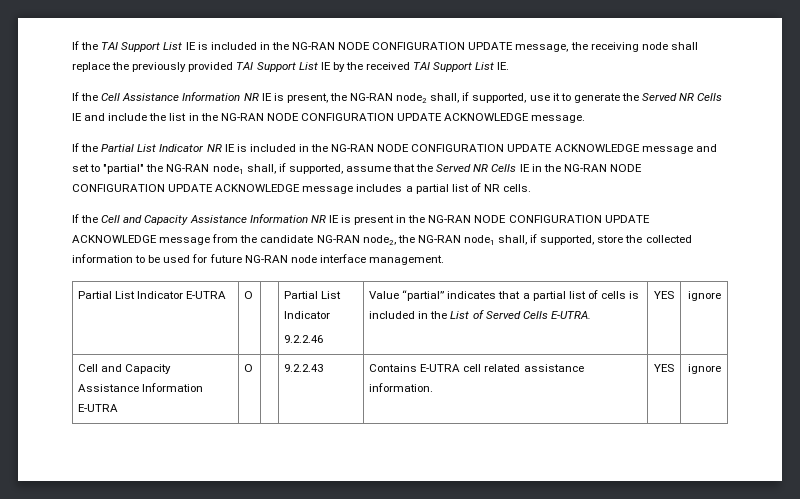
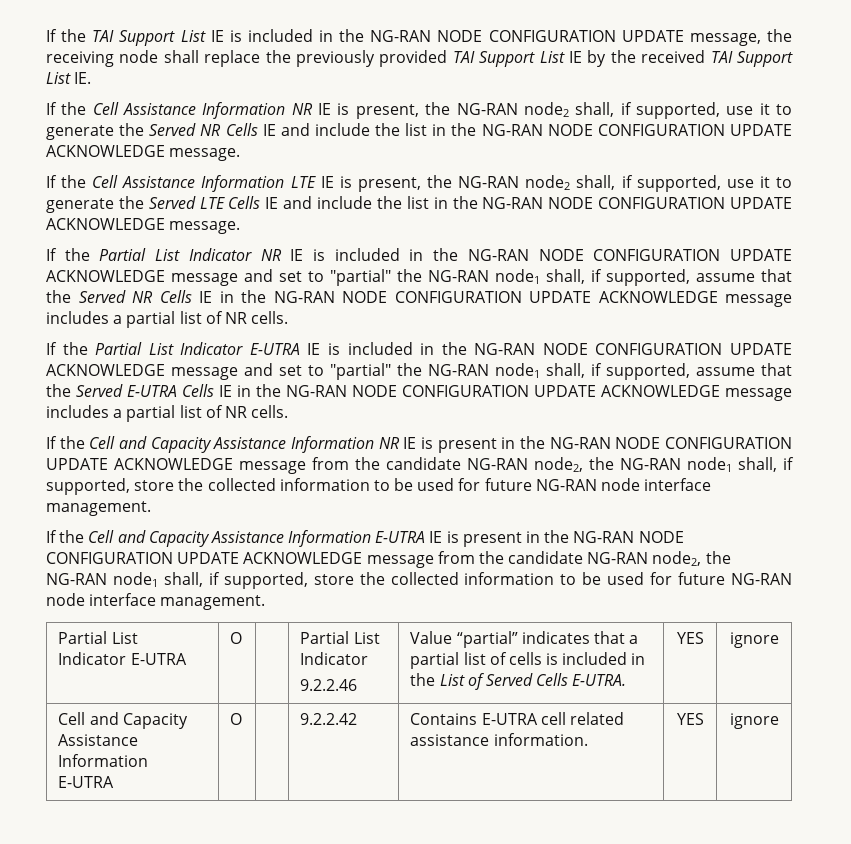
+ If the Cell Assistance Information LTE IE is present, the NG-RAN node2 shall, if supported, use it to generate the Served LTE Cells IE and include the list in the NG-RAN NODE CONFIGURATION UPDATE ACKNOWLEDGE message.
+ If the Partial List Indicator E-UTRA IE is included in the NG-RAN NODE CONFIGURATION UPDATE ACKNOWLEDGE message and set to "partial" the NG-RAN node1 shall, if supported, assume that the Served E-UTRA Cells IE in the NG-RAN NODE CONFIGURATION UPDATE ACKNOWLEDGE message includes a partial list of NR cells.
+ If the Cell and Capacity Assistance Information E-UTRA IE is present in the NG-RAN NODE CONFIGURATION UPDATE ACKNOWLEDGE message from the candidate NG-RAN node2, the NG-RAN node1 shall, if supported, store the collected information to be used for future NG-RAN node interface management.
- Cell and Capacity Assistance Information E-UTRA | O | | 9.2.2.43 | Contains E-UTRA cell related assistance information. | YES | ignore
+ Cell and Capacity Assistance Information E-UTRA | O | | 9.2.2.42 | Contains E-UTRA cell related assistance information. | YES | ignore

